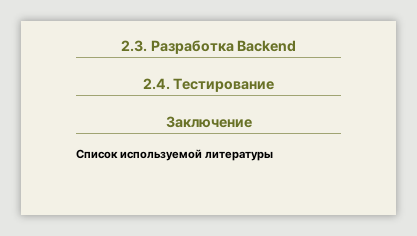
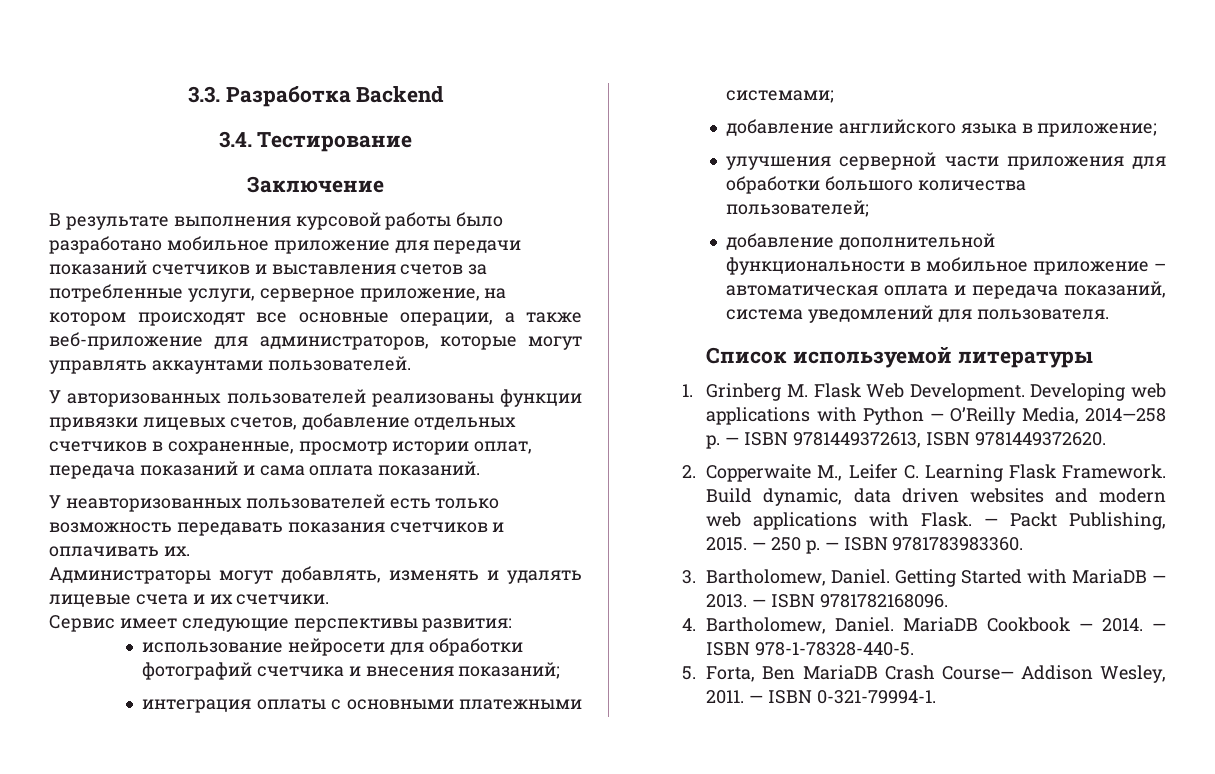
- 2.3. Разработка Backend
+ 3.3. Разработка Backend
- 2.4. Тестирование
+ 3.4. Тестирование
+ В результате выполнения курсовой работы было разработано мобильное приложение для передачи показаний счетчиков и выставления счетов за потребленные услуги, серверное приложение, на котором происходят все основные операции, а также веб-приложение для администраторов, которые могут управлять аккаунтами пользователей.
+ У авторизованных пользователей реализованы функции привязки лицевых счетов, добавление отдельных счетчиков в сохраненные, просмотр истории оплат, передача показаний и сама оплата показаний.
+ У неавторизованных пользователей есть только возможность передавать показания счетчиков и оплачивать их.
+ Администраторы могут добавлять, изменять и удалять лицевые счета и их счетчики.
+ Сервис имеет следующие перспективы развития:
+ использование нейросети для обработки фотографий счетчика и внесения показаний;
+ интеграция оплаты с основными платежными системами;
+ добавление английского языка в приложение;
+ улучшения серверной части приложения для обработки большого количества пользователей;
+ добавление дополнительной функциональности в мобильное приложение – автоматическая оплата и передача показаний, система уведомлений для пользователя.
  Список используемой литературы
+ 1. Grinberg M. Flask Web Development. Developing web applications with Python — O’Reilly Media, 2014—258 p. — ISBN 9781449372613, ISBN 9781449372620.
+ 2. Copperwaite M., Leifer C. Learning Flask Framework. Build dynamic, data driven websites and modern web applications with Flask. — Packt Publishing, 2015. — 250 p. — ISBN 9781783983360.
+ 3. Bartholomew, Daniel. Getting Started with MariaDB — 2013. — ISBN 9781782168096.
+ 4. Bartholomew, Daniel. MariaDB Cookbook — 2014. — ISBN 978-1-78328-440-5.
+ 5. Forta, Ben MariaDB Crash Course— Addison Wesley, 2011. — ISBN 0-321-79994-1.

